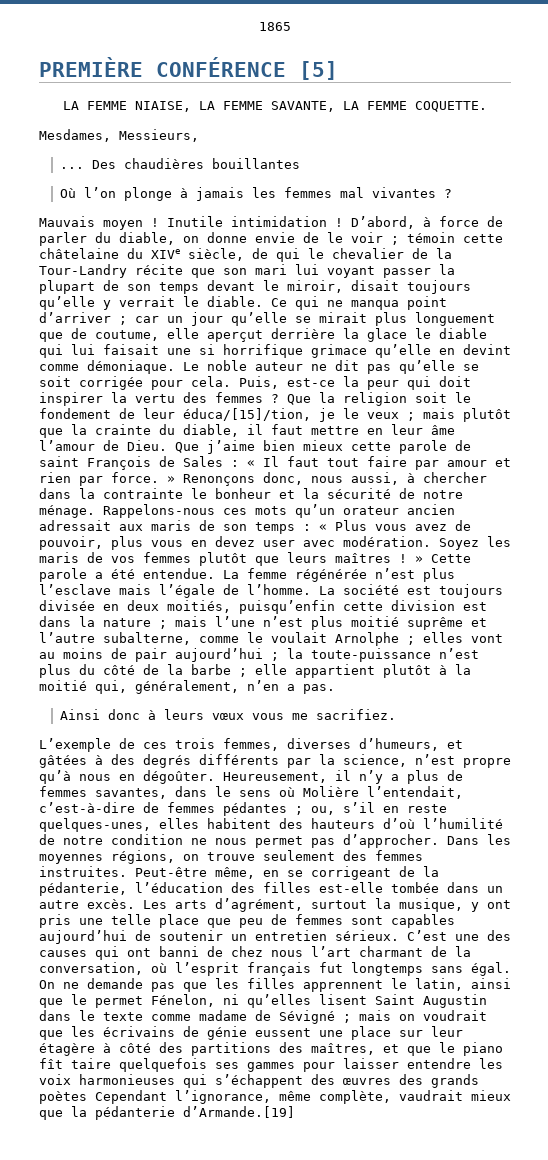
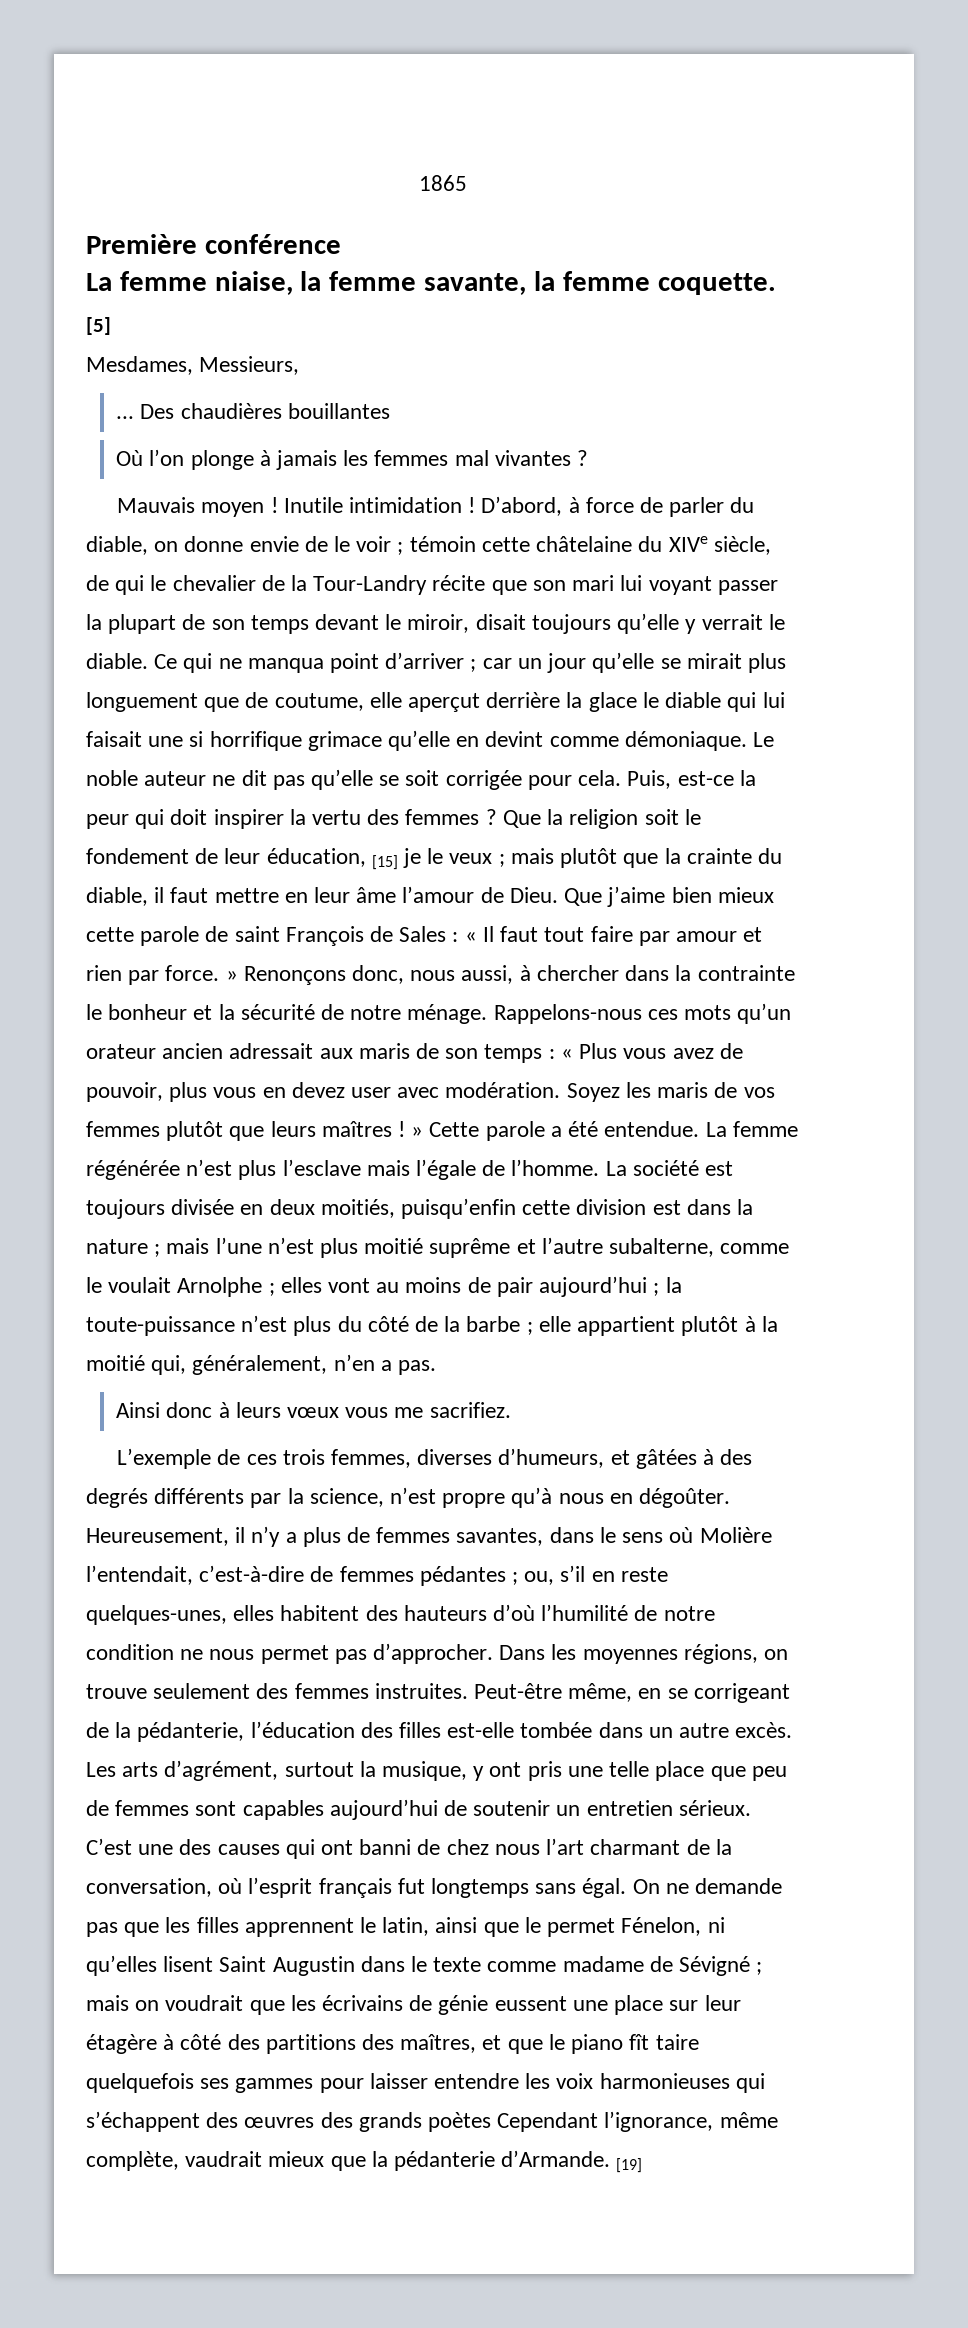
- PREMIÈRE CONFÉRENCE [5]
- LA FEMME NIAISE, LA FEMME SAVANTE, LA FEMME COQUETTE.
+ Première conférence
+ La femme niaise, la femme savante, la femme coquette. [5]
- Que la religion soit le fondement de leur éduca/[15]/tion, je le veux ; mais plutôt que la crainte du diable, il faut mettre en leur âme l’amour de Dieu.
+ Que la religion soit le fondement de leur éducation, [15] je le veux ; mais plutôt que la crainte du diable, il faut mettre en leur âme l’amour de Dieu.
- mais on voudrait que les écrivains de génie eussent une place sur leur étagère à côté des partitions des maîtres, et que le piano fît taire quelquefois ses gammes pour laisser entendre les voix harmonieuses qui s’échappent des œuvres des grands poètes Cependant l’ignorance, même complète, vaudrait mieux que la pédanterie d’Armande.[19]
+ mais on voudrait que les écrivains de génie eussent une place sur leur étagère à côté des partitions des maîtres, et que le piano fît taire quelquefois ses gammes pour laisser entendre les voix harmonieuses qui s’échappent des œuvres des grands poètes Cependant l’ignorance, même complète, vaudrait mieux que la pédanterie d’Armande. [19]

